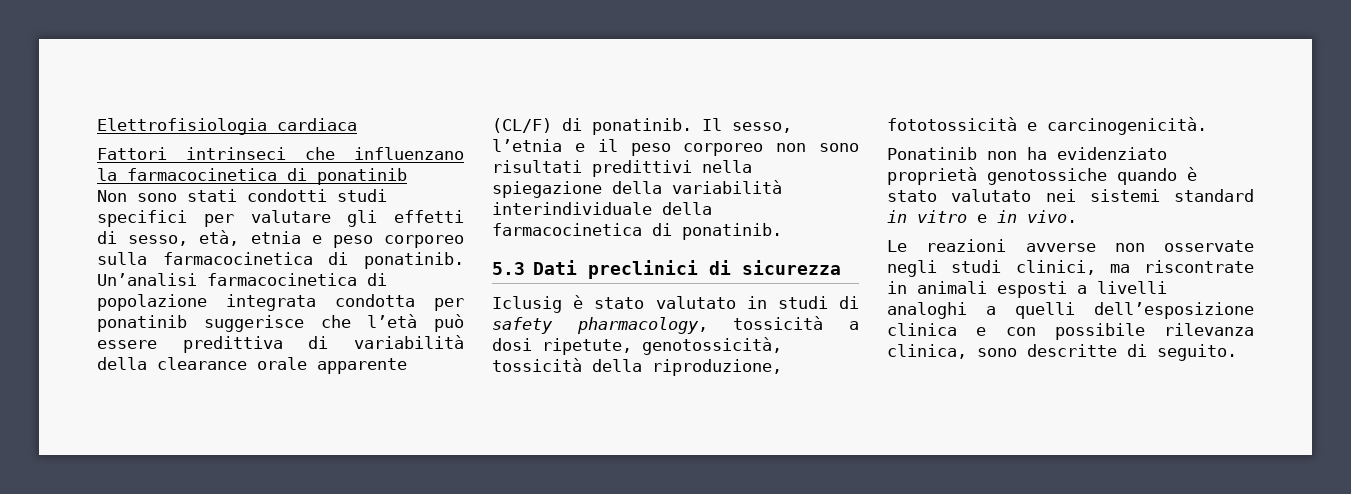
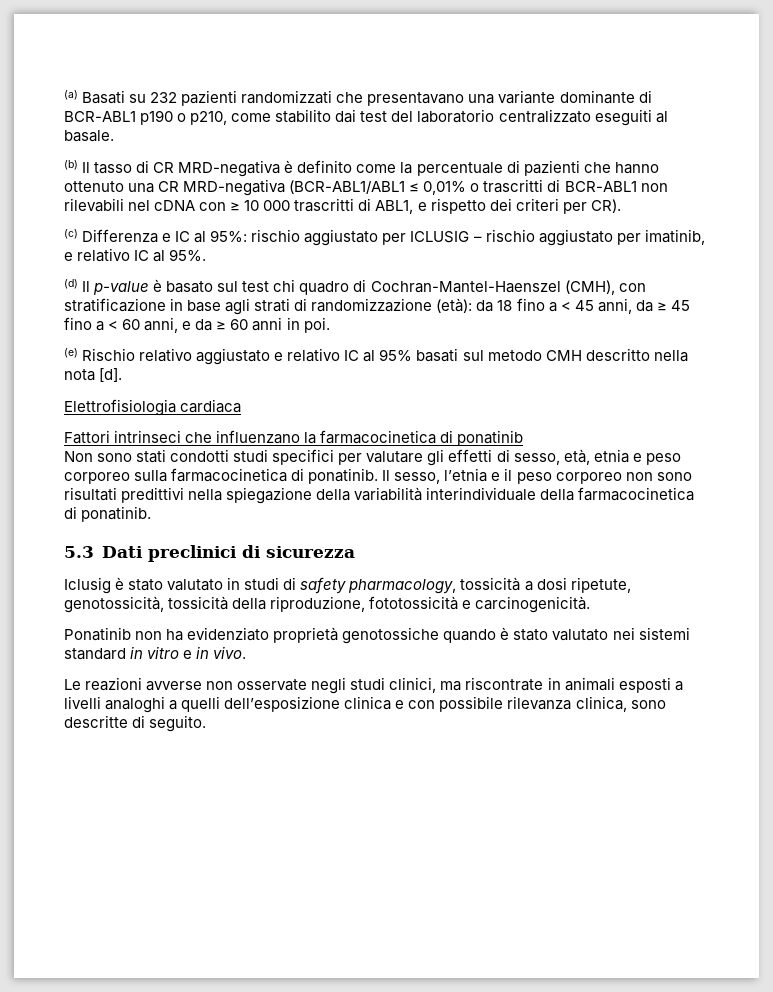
+ (a) Basati su 232 pazienti randomizzati che presentavano una variante dominante di BCR-ABL1 p190 o p210, come stabilito dai test del laboratorio centralizzato eseguiti al basale.
+ (b) Il tasso di CR MRD-negativa è definito come la percentuale di pazienti che hanno ottenuto una CR MRD-negativa (BCR-ABL1/ABL1 ≤ 0,01% o trascritti di BCR-ABL1 non rilevabili nel cDNA con ≥ 10 000 trascritti di ABL1, e rispetto dei criteri per CR).
+ (c) Differenza e IC al 95%: rischio aggiustato per ICLUSIG – rischio aggiustato per imatinib, e relativo IC al 95%.
+ (d) Il p-value è basato sul test chi quadro di Cochran-Mantel-Haenszel (CMH), con stratificazione in base agli strati di randomizzazione (età): da 18 fino a < 45 anni, da ≥ 45 fino a < 60 anni, e da ≥ 60 anni in poi.
+ (e) Rischio relativo aggiustato e relativo IC al 95% basati sul metodo CMH descritto nella nota [d].
- Un’analisi farmacocinetica di popolazione integrata condotta per ponatinib suggerisce che l’età può essere predittiva di variabilità della clearance orale apparente (CL/F) di ponatinib.

